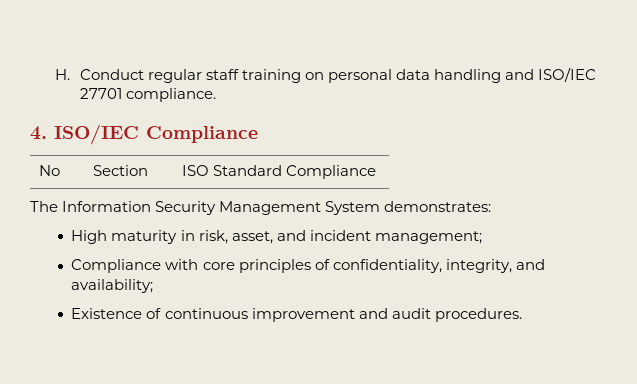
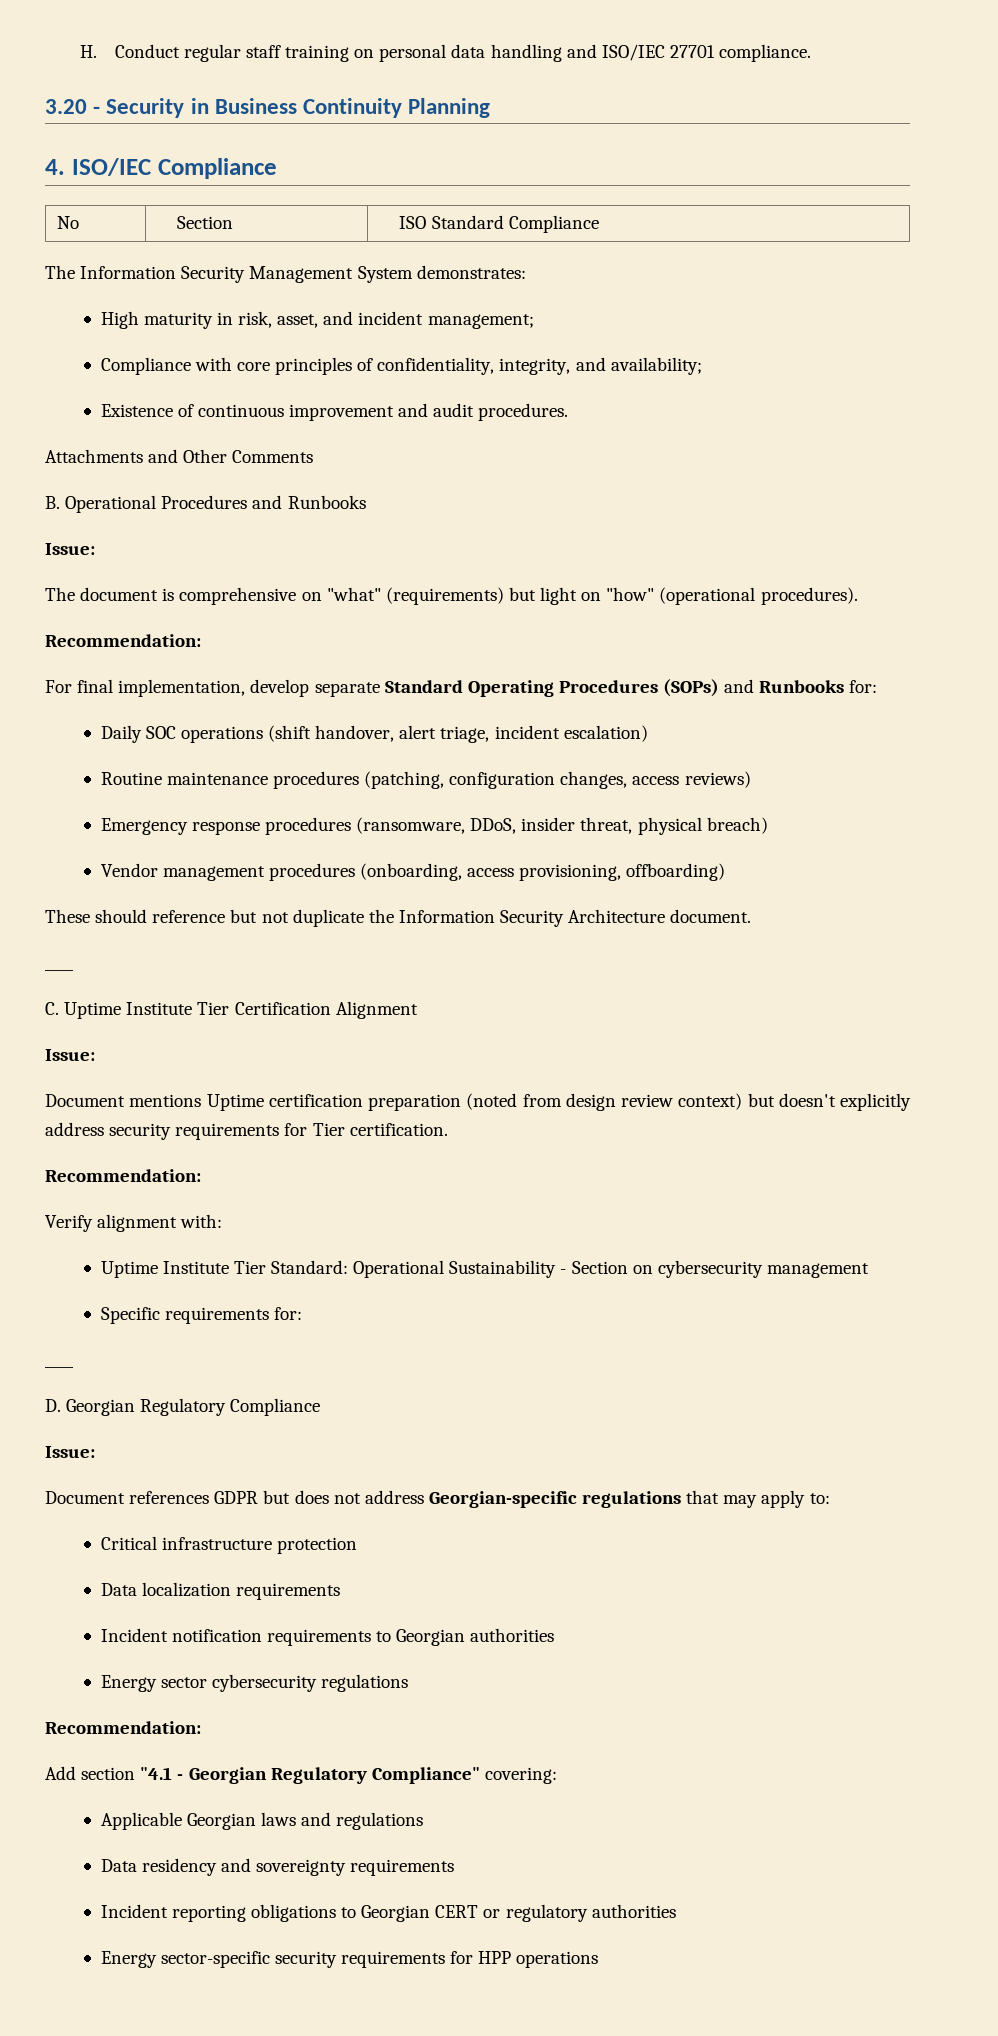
+ 3.20 - Security in Business Continuity Planning
+ Attachments and Other Comments
+ B. Operational Procedures and Runbooks
+ Issue:
+ The document is comprehensive on "what" (requirements) but light on "how" (operational procedures).
+ Recommendation:
+ For final implementation, develop separate Standard Operating Procedures (SOPs) and Runbooks for:
+ Daily SOC operations (shift handover, alert triage, incident escalation)
+ Routine maintenance procedures (patching, configuration changes, access reviews)
+ Emergency response procedures (ransomware, DDoS, insider threat, physical breach)
+ Vendor management procedures (onboarding, access provisioning, offboarding)
+ These should reference but not duplicate the Information Security Architecture document.
+ ____
+ C. Uptime Institute Tier Certification Alignment
+ Issue:
+ Document mentions Uptime certification preparation (noted from design review context) but doesn't explicitly address security requirements for Tier certification.
+ Recommendation:
+ Verify alignment with:
+ Uptime Institute Tier Standard: Operational Sustainability - Section on cybersecurity management
+ Specific requirements for:
+ ____
+ D. Georgian Regulatory Compliance
+ Issue:
+ Document references GDPR but does not address Georgian-specific regulations that may apply to:
+ Critical infrastructure protection
+ Data localization requirements
+ Incident notification requirements to Georgian authorities
+ Energy sector cybersecurity regulations
+ Recommendation:
+ Add section "4.1 - Georgian Regulatory Compliance" covering:
+ Applicable Georgian laws and regulations
+ Data residency and sovereignty requirements
+ Incident reporting obligations to Georgian CERT or regulatory authorities
+ Energy sector-specific security requirements for HPP operations

